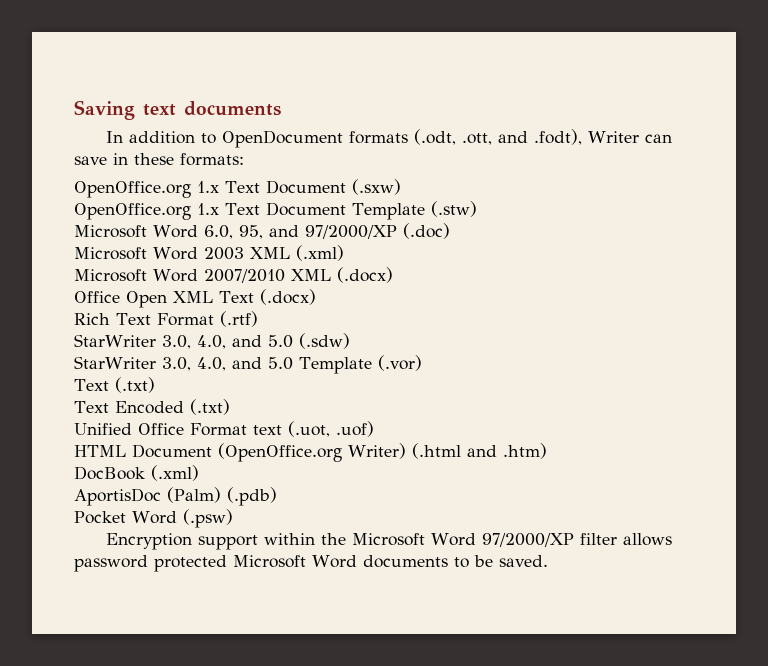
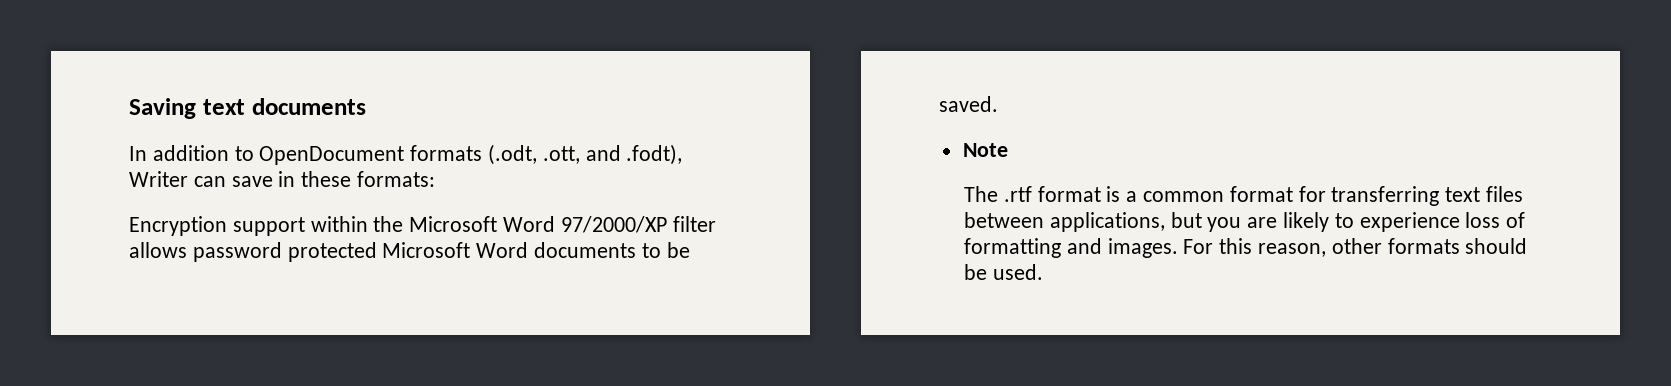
- OpenOffice.org 1.x Text Document (.sxw)
- OpenOffice.org 1.x Text Document Template (.stw)
- Microsoft Word 6.0, 95, and 97/2000/XP (.doc)
- Microsoft Word 2003 XML (.xml)
- Microsoft Word 2007/2010 XML (.docx)
- Office Open XML Text (.docx)
- Rich Text Format (.rtf)
- StarWriter 3.0, 4.0, and 5.0 (.sdw)
- StarWriter 3.0, 4.0, and 5.0 Template (.vor)
- Text (.txt)
- Text Encoded (.txt)
- Unified Office Format text (.uot, .uof)
- HTML Document (OpenOffice.org Writer) (.html and .htm)
- DocBook (.xml)
- AportisDoc (Palm) (.pdb)
- Pocket Word (.psw)
+ Note
+ The .rtf format is a common format for transferring text files between applications, but you are likely to experience loss of formatting and images. For this reason, other formats should be used.

